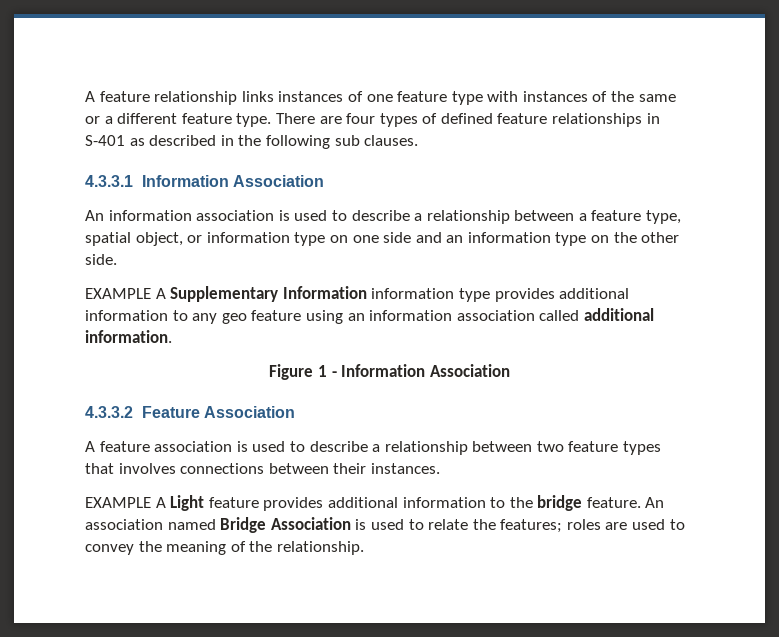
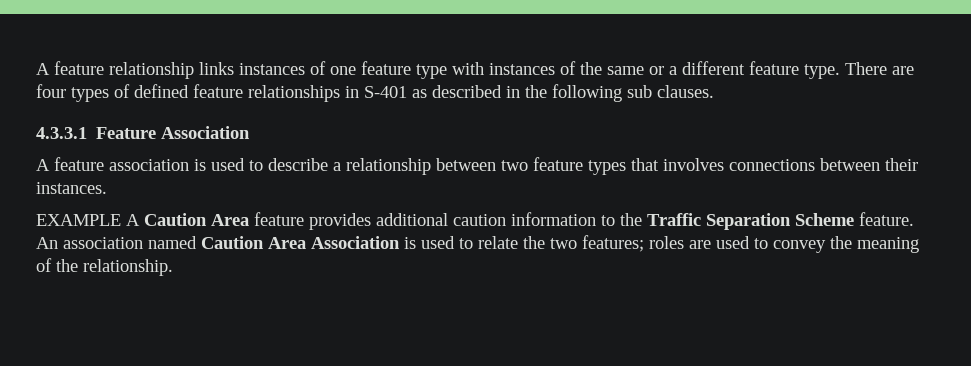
- 4.3.3.1 Information Association
- An information association is used to describe a relationship between a feature type, spatial object, or information type on one side and an information type on the other side.
- EXAMPLE A Supplementary Information information type provides additional information to any geo feature using an information association called additional information.
- Figure 1 - Information Association
- 4.3.3.2 Feature Association
+ 4.3.3.1 Feature Association
- EXAMPLE A Light feature provides additional information to the bridge feature.
+ EXAMPLE A Caution Area feature provides additional caution information to the Traffic Separation Scheme feature.
- An association named Bridge Association is used to relate the features; roles are used to convey the meaning of the relationship.
+ An association named Caution Area Association is used to relate the two features; roles are used to convey the meaning of the relationship.

